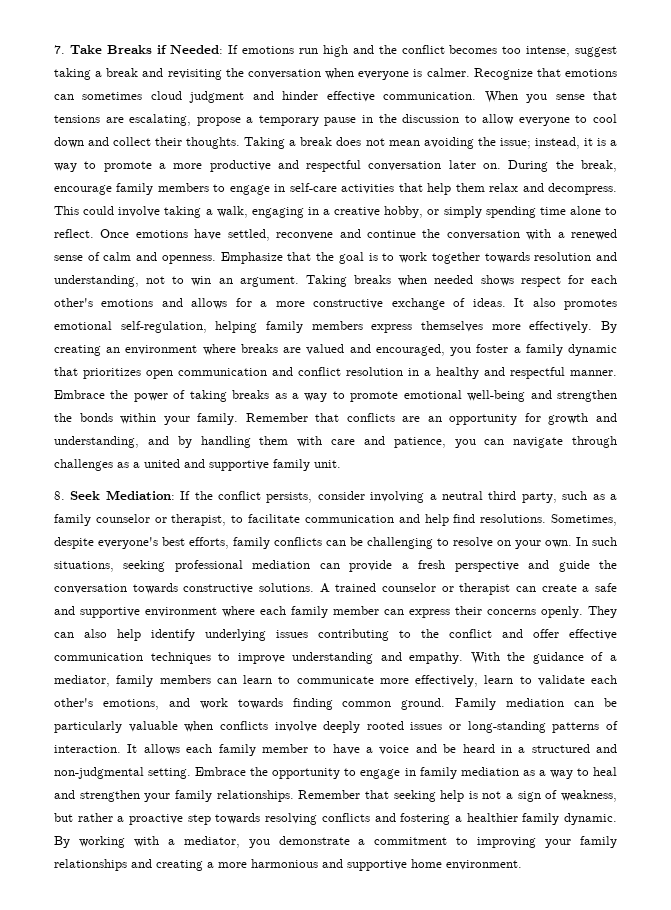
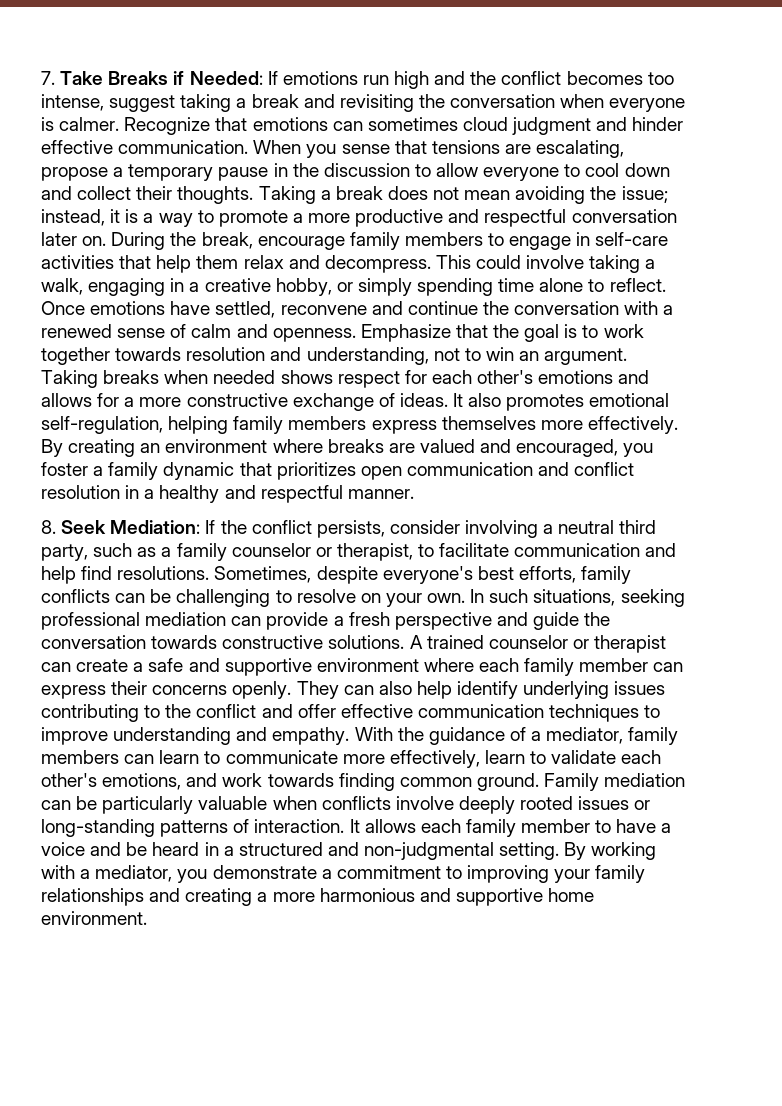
- Embrace the power of taking breaks as a way to promote emotional well-being and strengthen the bonds within your family. Remember that conflicts are an opportunity for growth and understanding, and by handling them with care and patience, you can navigate through challenges as a united and supportive family unit.
- Embrace the opportunity to engage in family mediation as a way to heal and strengthen your family relationships. Remember that seeking help is not a sign of weakness, but rather a proactive step towards resolving conflicts and fostering a healthier family dynamic.

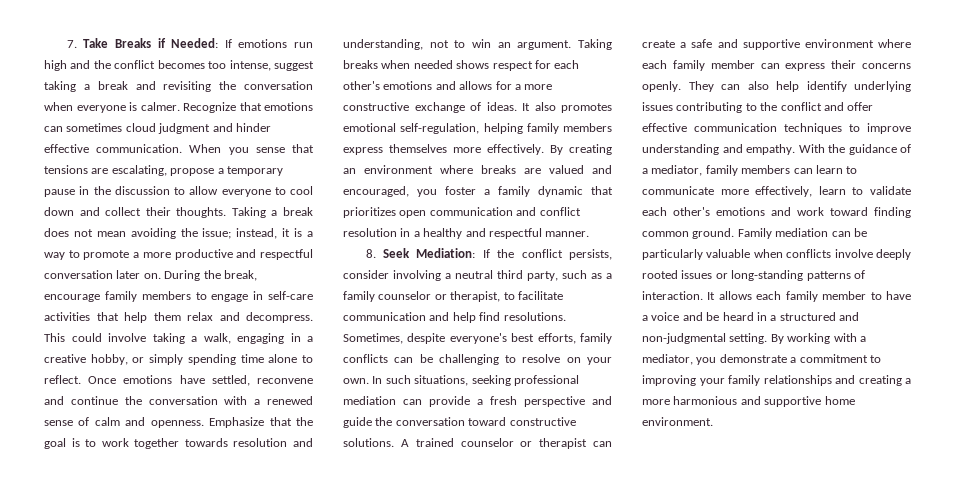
- In such situations, seeking professional mediation can provide a fresh perspective and guide the conversation towards constructive solutions.
+ In such situations, seeking professional mediation can provide a fresh perspective and guide the conversation toward constructive solutions.
- With the guidance of a mediator, family members can learn to communicate more effectively, learn to validate each other's emotions, and work towards finding common ground.
+ With the guidance of a mediator, family members can learn to communicate more effectively, learn to validate each other's emotions and work toward finding common ground.

